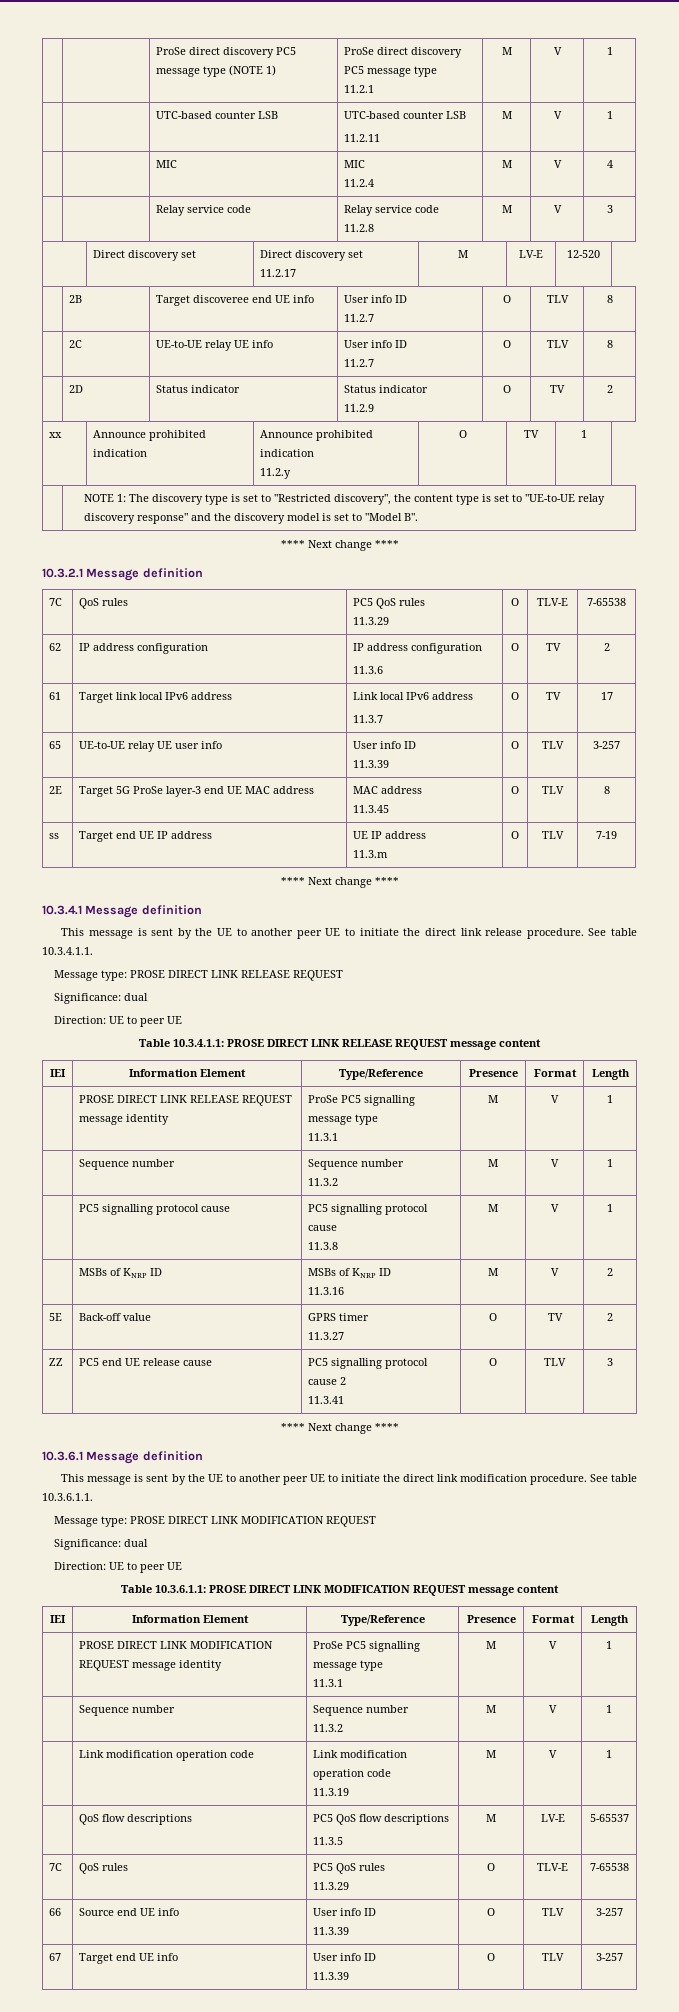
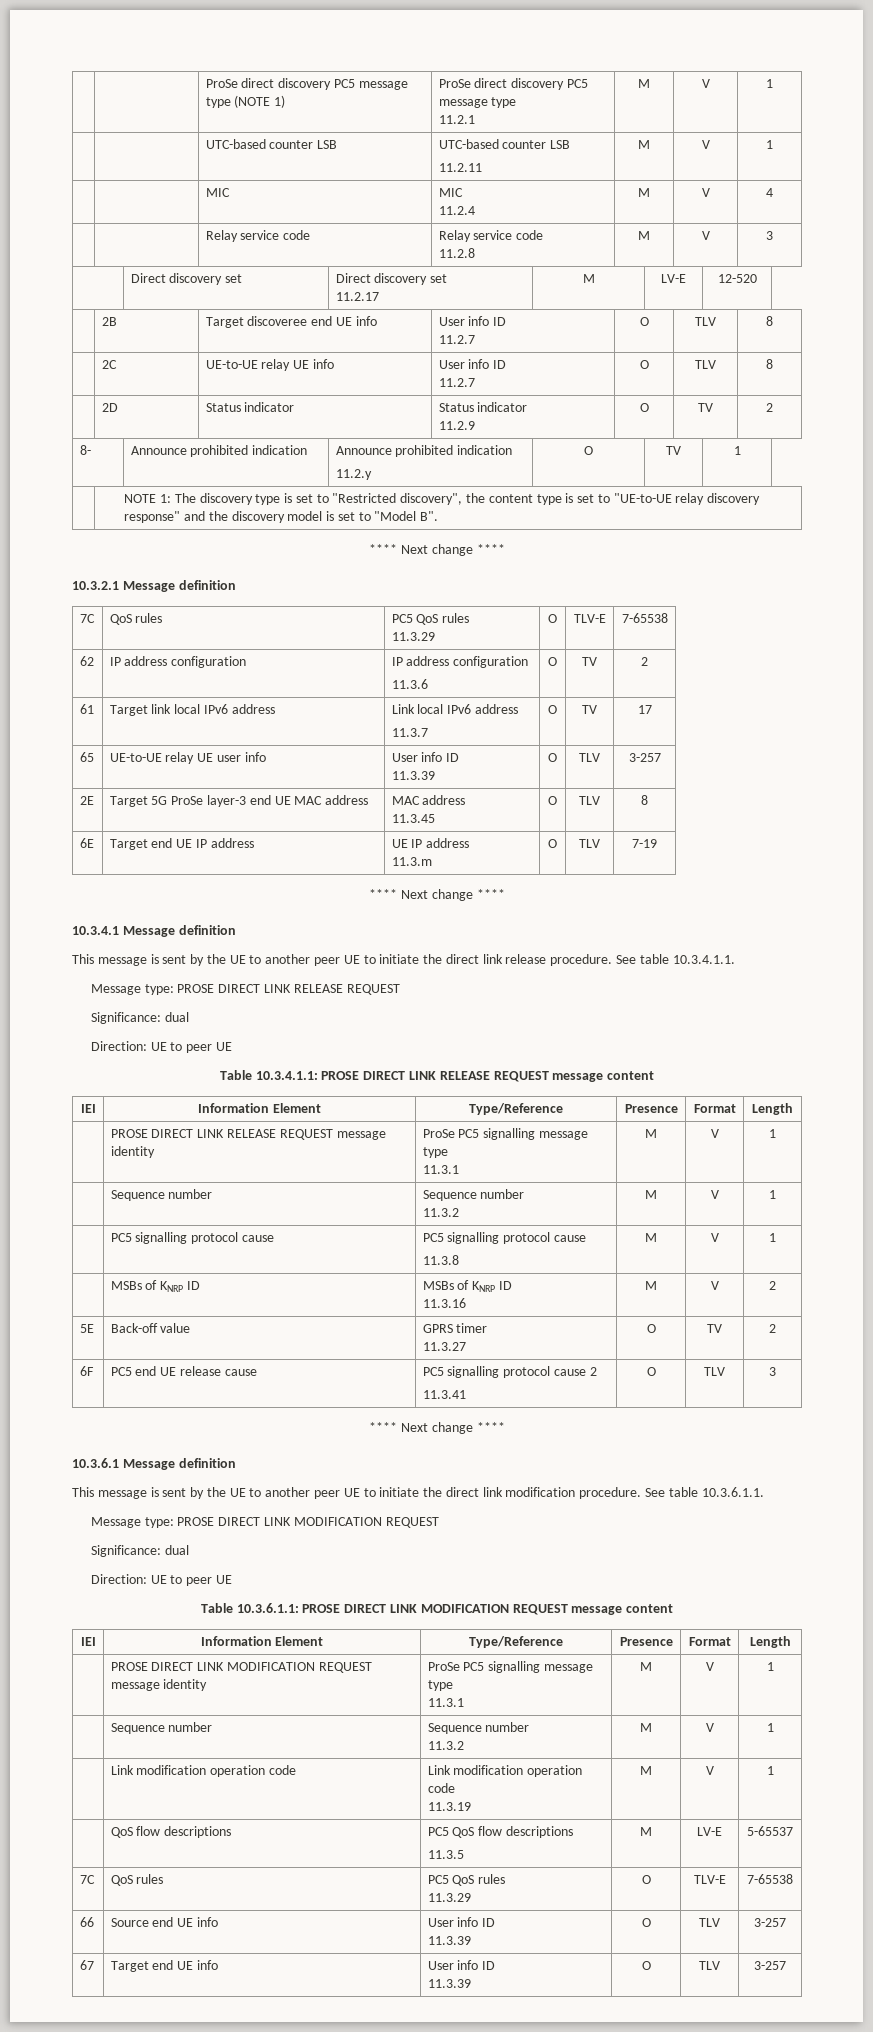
- xx | Announce prohibited indication | Announce prohibited indication
+ 8- | Announce prohibited indication | Announce prohibited indication
- ss | Target end UE IP address | UE IP address
+ 6E | Target end UE IP address | UE IP address
- ZZ | PC5 end UE release cause | PC5 signalling protocol cause 2
+ 6F | PC5 end UE release cause | PC5 signalling protocol cause 2

